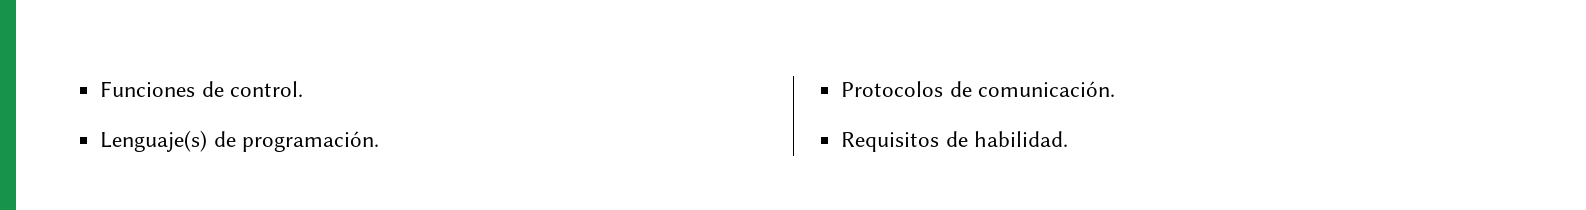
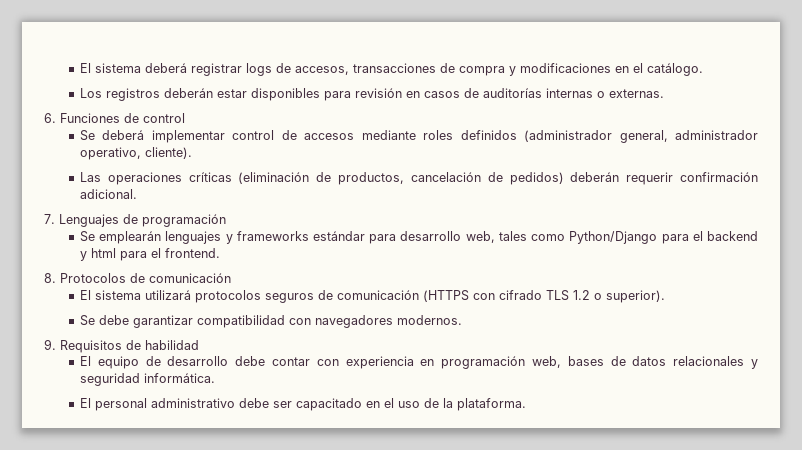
- Funciones de control.
- Lenguaje(s) de programación.
- Protocolos de comunicación.
- Requisitos de habilidad.
+ El sistema deberá registrar logs de accesos, transacciones de compra y modificaciones en el catálogo.
+ Los registros deberán estar disponibles para revisión en casos de auditorías internas o externas.
+ 6. Funciones de control
+ Se deberá implementar control de accesos mediante roles definidos (administrador general, administrador operativo, cliente).
+ Las operaciones críticas (eliminación de productos, cancelación de pedidos) deberán requerir confirmación adicional.
+ 7. Lenguajes de programación
+ Se emplearán lenguajes y frameworks estándar para desarrollo web, tales como Python/Django para el backend y html para el frontend.
+ 8. Protocolos de comunicación
+ El sistema utilizará protocolos seguros de comunicación (HTTPS con cifrado TLS 1.2 o superior).
+ Se debe garantizar compatibilidad con navegadores modernos.
+ 9. Requisitos de habilidad
+ El equipo de desarrollo debe contar con experiencia en programación web, bases de datos relacionales y seguridad informática.
+ El personal administrativo debe ser capacitado en el uso de la plataforma.

